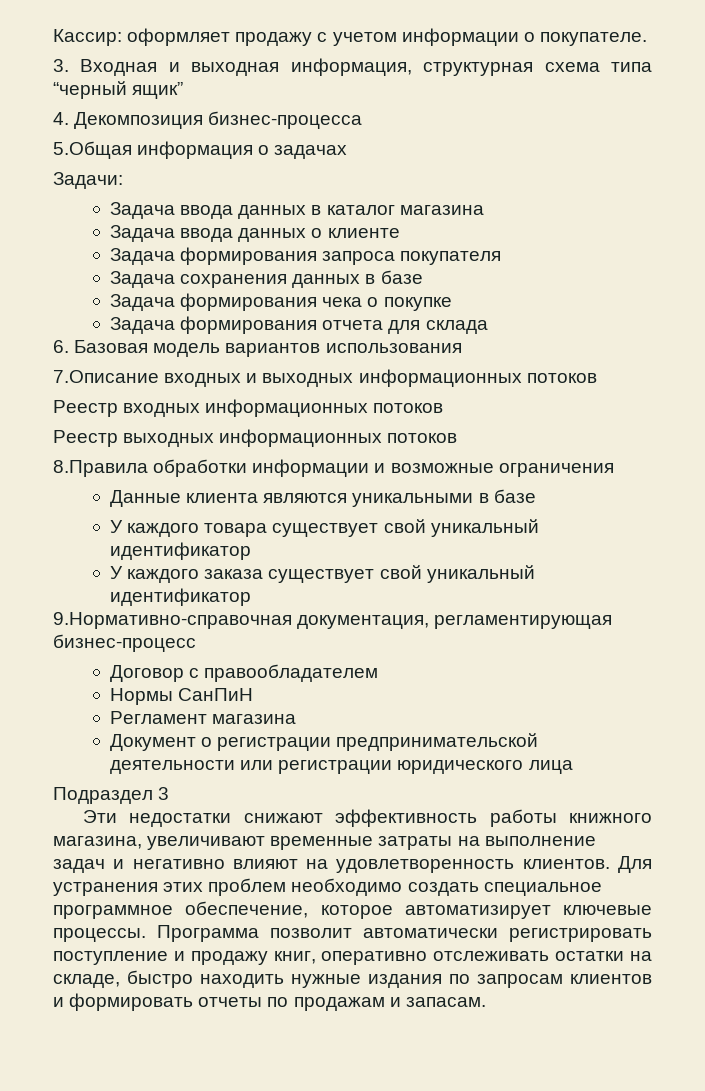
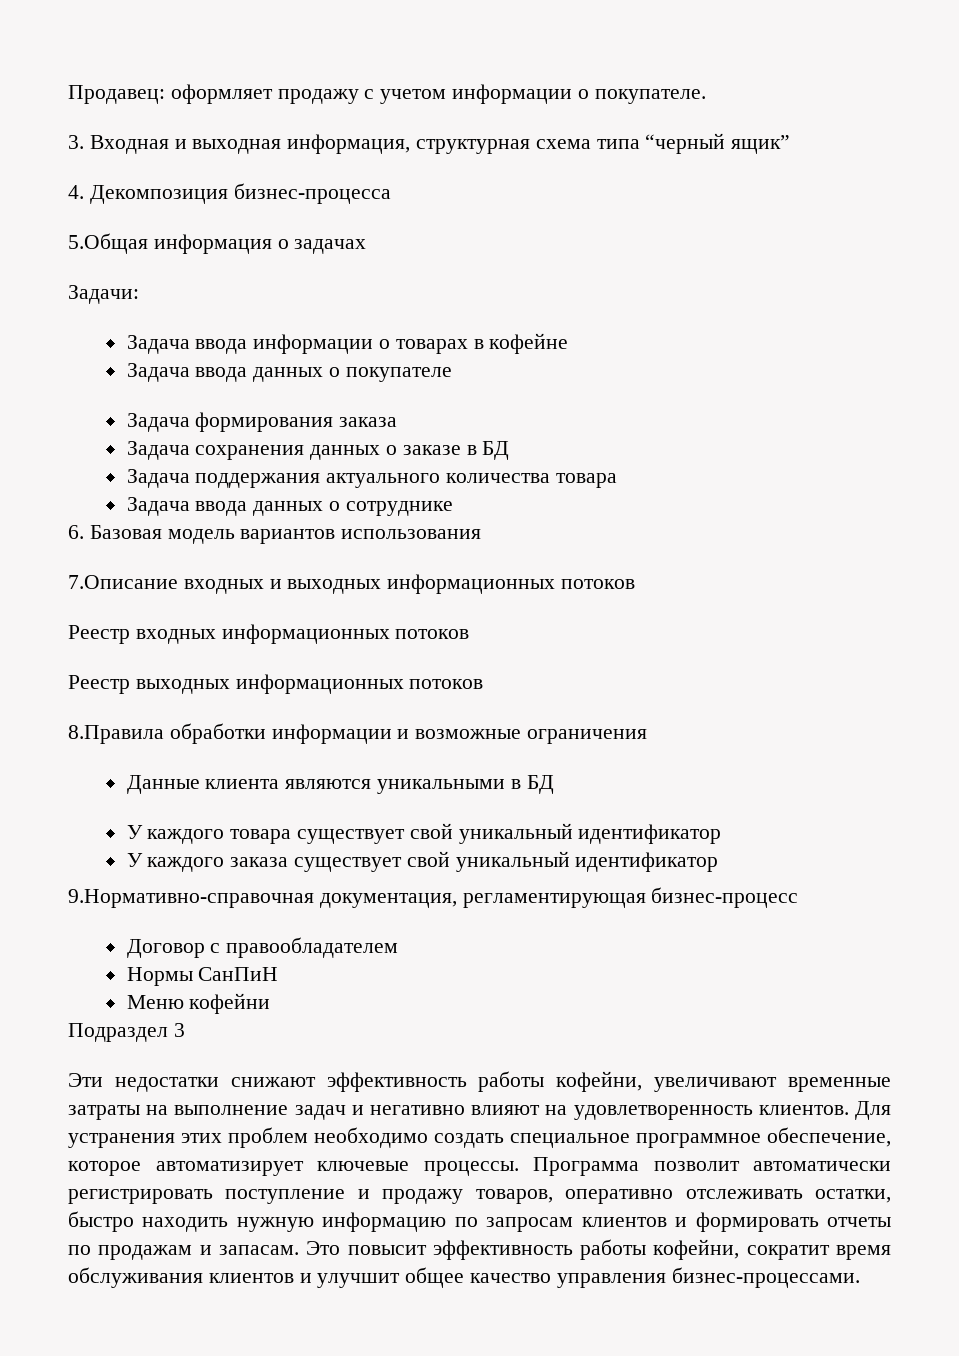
- Кассир: оформляет продажу с учетом информации о покупателе.
+ Продавец: оформляет продажу с учетом информации о покупателе.
- Задача ввода данных в каталог магазина
- Задача ввода данных о клиенте
- Задача формирования запроса покупателя
+ Задача ввода информации о товарах в кофейне
+ Задача ввода данных о покупателе
+ Задача формирования заказа
- Задача сохранения данных в базе
- Задача формирования чека о покупке
- Задача формирования отчета для склада
+ Задача сохранения данных о заказе в БД
+ Задача поддержания актуального количества товара
+ Задача ввода данных о сотруднике
- Данные клиента являются уникальными в базе
+ Данные клиента являются уникальными в БД
- Регламент магазина
- Документ о регистрации предпринимательской деятельности или регистрации юридического лица
+ Меню кофейни
- Эти недостатки снижают эффективность работы книжного магазина, увеличивают временные затраты на выполнение задач и негативно влияют на удовлетворенность клиентов.
+ Эти недостатки снижают эффективность работы кофейни, увеличивают временные затраты на выполнение задач и негативно влияют на удовлетворенность клиентов.
- Программа позволит автоматически регистрировать поступление и продажу книг, оперативно отслеживать остатки на складе, быстро находить нужные издания по запросам клиентов и формировать отчеты по продажам и запасам.
+ Программа позволит автоматически регистрировать поступление и продажу товаров, оперативно отслеживать остатки, быстро находить нужную информацию по запросам клиентов и формировать отчеты по продажам и запасам.
+ Это повысит эффективность работы кофейни, сократит время обслуживания клиентов и улучшит общее качество управления бизнес-процессами.

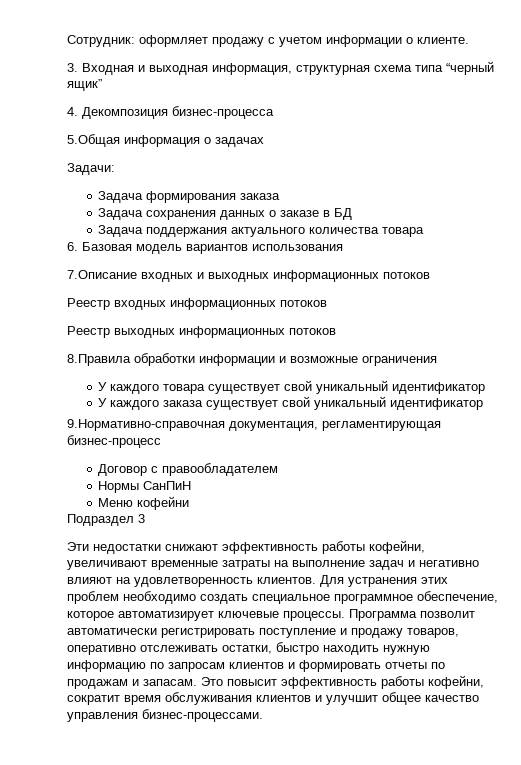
- Продавец: оформляет продажу с учетом информации о покупателе.
+ Сотрудник: оформляет продажу с учетом информации о клиенте.
- Задача ввода информации о товарах в кофейне
- Задача ввода данных о покупателе
- Задача ввода данных о сотруднике
- Данные клиента являются уникальными в БД

